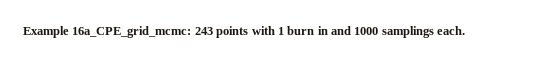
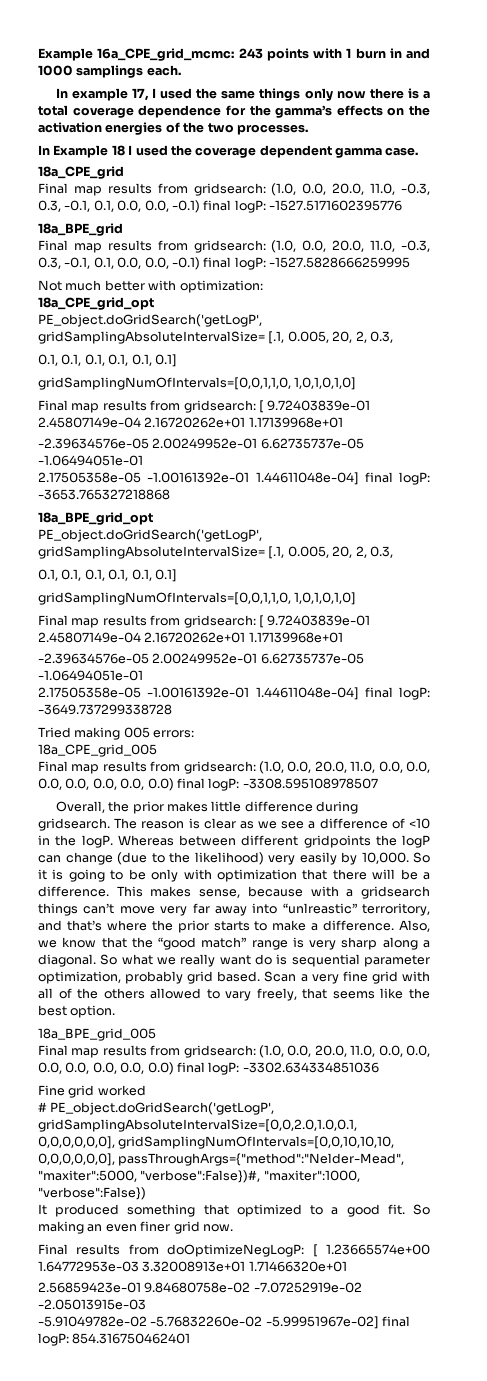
+ In example 17, I used the same things only now there is a total coverage dependence for the gamma’s effects on the activation energies of the two processes.
+ In Example 18 I used the coverage dependent gamma case.
+ 18a_CPE_grid
+ Final map results from gridsearch: (1.0, 0.0, 20.0, 11.0, -0.3, 0.3, -0.1, 0.1, 0.0, 0.0, -0.1) final logP: -1527.5171602395776
+ 18a_BPE_grid
+ Final map results from gridsearch: (1.0, 0.0, 20.0, 11.0, -0.3, 0.3, -0.1, 0.1, 0.0, 0.0, -0.1) final logP: -1527.5828666259995
+ Not much better with optimization:
+ 18a_CPE_grid_opt
+ PE_object.doGridSearch('getLogP', gridSamplingAbsoluteIntervalSize= [.1, 0.005, 20, 2, 0.3,
+ 0.1, 0.1, 0.1, 0.1, 0.1, 0.1]
+ gridSamplingNumOfIntervals=[0,0,1,1,0, 1,0,1,0,1,0]
+ Final map results from gridsearch: [ 9.72403839e-01 2.45807149e-04 2.16720262e+01 1.17139968e+01
+ -2.39634576e-05 2.00249952e-01 6.62735737e-05 -1.06494051e-01
+ 2.17505358e-05 -1.00161392e-01 1.44611048e-04] final logP: -3653.765327218868
+ 18a_BPE_grid_opt
+ PE_object.doGridSearch('getLogP', gridSamplingAbsoluteIntervalSize= [.1, 0.005, 20, 2, 0.3,
+ 0.1, 0.1, 0.1, 0.1, 0.1, 0.1]
+ gridSamplingNumOfIntervals=[0,0,1,1,0, 1,0,1,0,1,0]
+ Final map results from gridsearch: [ 9.72403839e-01 2.45807149e-04 2.16720262e+01 1.17139968e+01
+ -2.39634576e-05 2.00249952e-01 6.62735737e-05 -1.06494051e-01
+ 2.17505358e-05 -1.00161392e-01 1.44611048e-04] final logP: -3649.737299338728
+ Tried making 005 errors:
+ 18a_CPE_grid_005
+ Final map results from gridsearch: (1.0, 0.0, 20.0, 11.0, 0.0, 0.0, 0.0, 0.0, 0.0, 0.0, 0.0) final logP: -3308.595108978507
+ Overall, the prior makes little difference during gridsearch. The reason is clear as we see a difference of <10 in the logP. Whereas between different gridpoints the logP can change (due to the likelihood) very easily by 10,000. So it is going to be only with optimization that there will be a difference. This makes sense, because with a gridsearch things can’t move very far away into “unlreastic” terroritory, and that’s where the prior starts to make a difference. Also, we know that the “good match” range is very sharp along a diagonal. So what we really want do is sequential parameter optimization, probably grid based. Scan a very fine grid with all of the others allowed to vary freely, that seems like the best option.
+ 18a_BPE_grid_005
+ Final map results from gridsearch: (1.0, 0.0, 20.0, 11.0, 0.0, 0.0, 0.0, 0.0, 0.0, 0.0, 0.0) final logP: -3302.634334851036
+ Fine grid worked
+ # PE_object.doGridSearch('getLogP', gridSamplingAbsoluteIntervalSize=[0,0,2.0,1.0,0.1, 0,0,0,0,0,0], gridSamplingNumOfIntervals=[0,0,10,10,10, 0,0,0,0,0,0], passThroughArgs={"method":"Nelder-Mead", "maxiter":5000, "verbose":False})#, "maxiter":1000, "verbose":False})
+ It produced something that optimized to a good fit. So making an even finer grid now.
+ Final results from doOptimizeNegLogP: [ 1.23665574e+00 1.64772953e-03 3.32008913e+01 1.71466320e+01
+ 2.56859423e-01 9.84680758e-02 -7.07252919e-02 -2.05013915e-03
+ -5.91049782e-02 -5.76832260e-02 -5.99951967e-02] final logP: 854.316750462401

